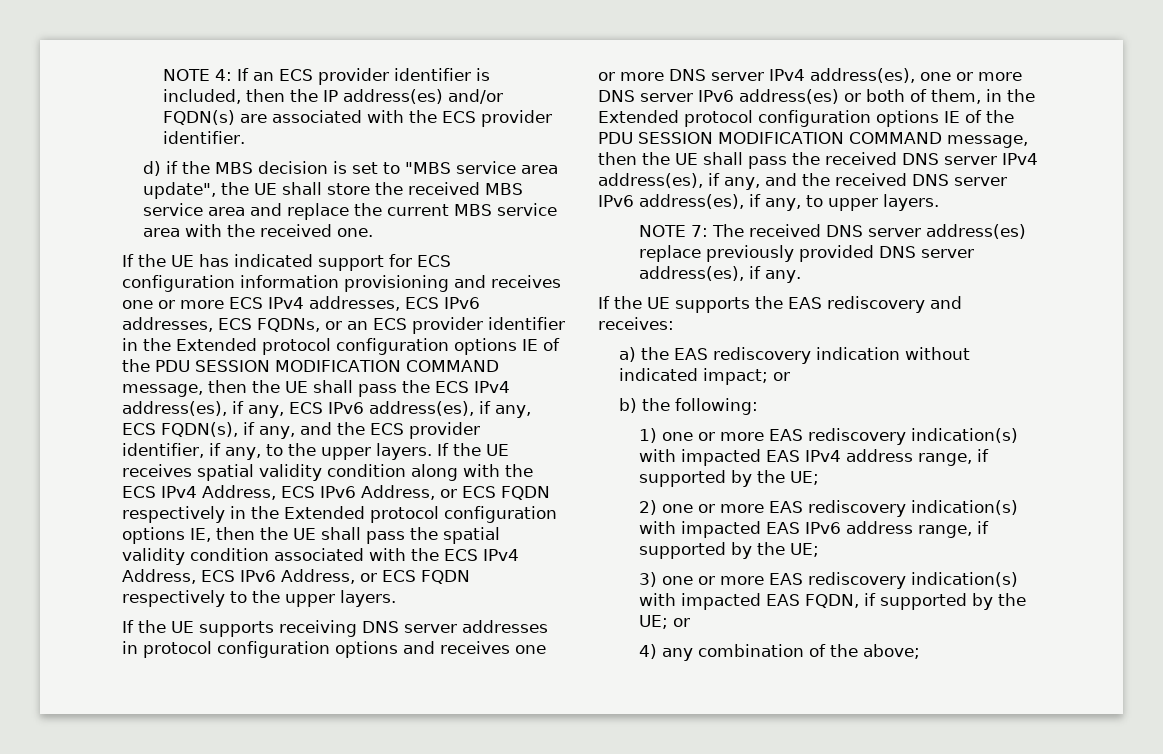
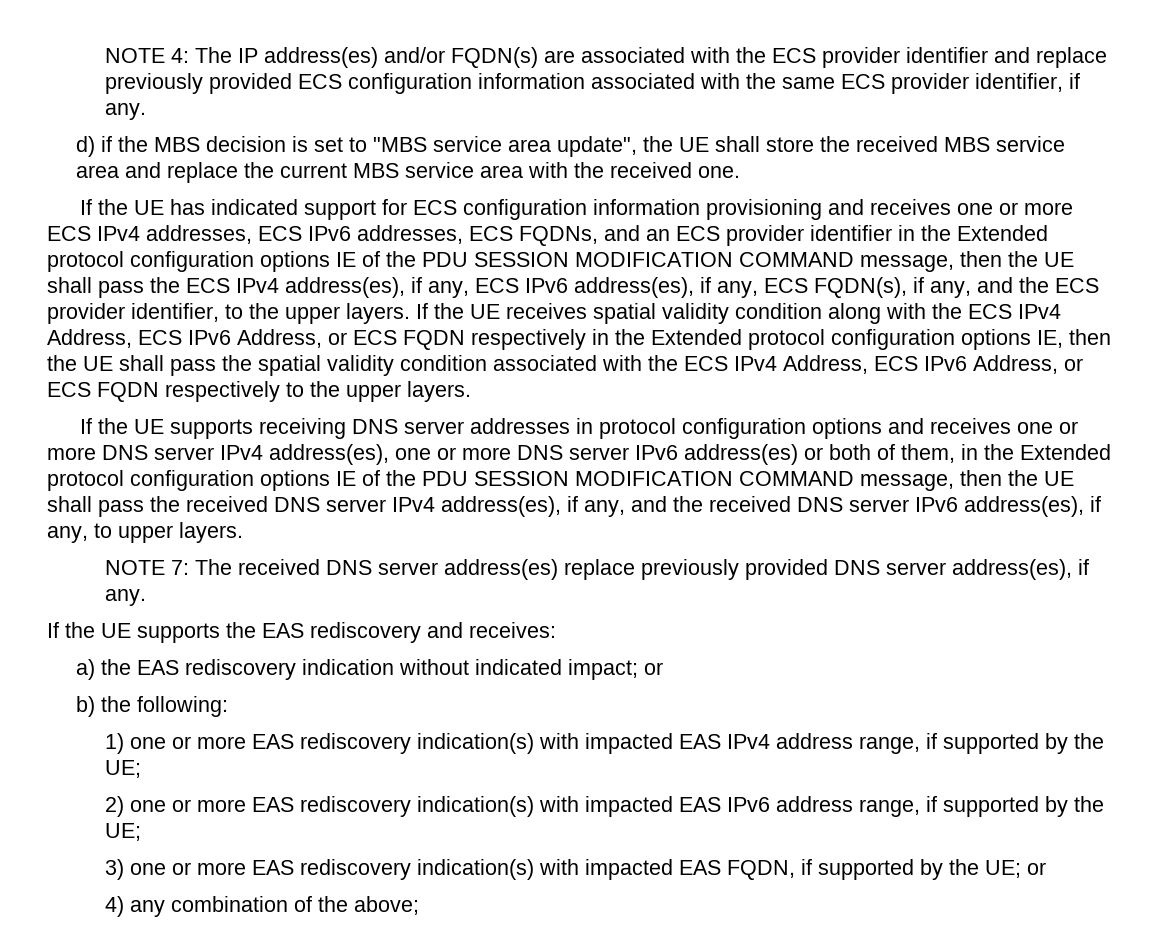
- NOTE 4: If an ECS provider identifier is included, then the IP address(es) and/or FQDN(s) are associated with the ECS provider identifier.
+ NOTE 4: The IP address(es) and/or FQDN(s) are associated with the ECS provider identifier and replace previously provided ECS configuration information associated with the same ECS provider identifier, if any.
- If the UE has indicated support for ECS configuration information provisioning and receives one or more ECS IPv4 addresses, ECS IPv6 addresses, ECS FQDNs, or an ECS provider identifier in the Extended protocol configuration options IE of the PDU SESSION MODIFICATION COMMAND message, then the UE shall pass the ECS IPv4 address(es), if any, ECS IPv6 address(es), if any, ECS FQDN(s), if any, and the ECS provider identifier, if any, to the upper layers.
+ If the UE has indicated support for ECS configuration information provisioning and receives one or more ECS IPv4 addresses, ECS IPv6 addresses, ECS FQDNs, and an ECS provider identifier in the Extended protocol configuration options IE of the PDU SESSION MODIFICATION COMMAND message, then the UE shall pass the ECS IPv4 address(es), if any, ECS IPv6 address(es), if any, ECS FQDN(s), if any, and the ECS provider identifier, to the upper layers.

